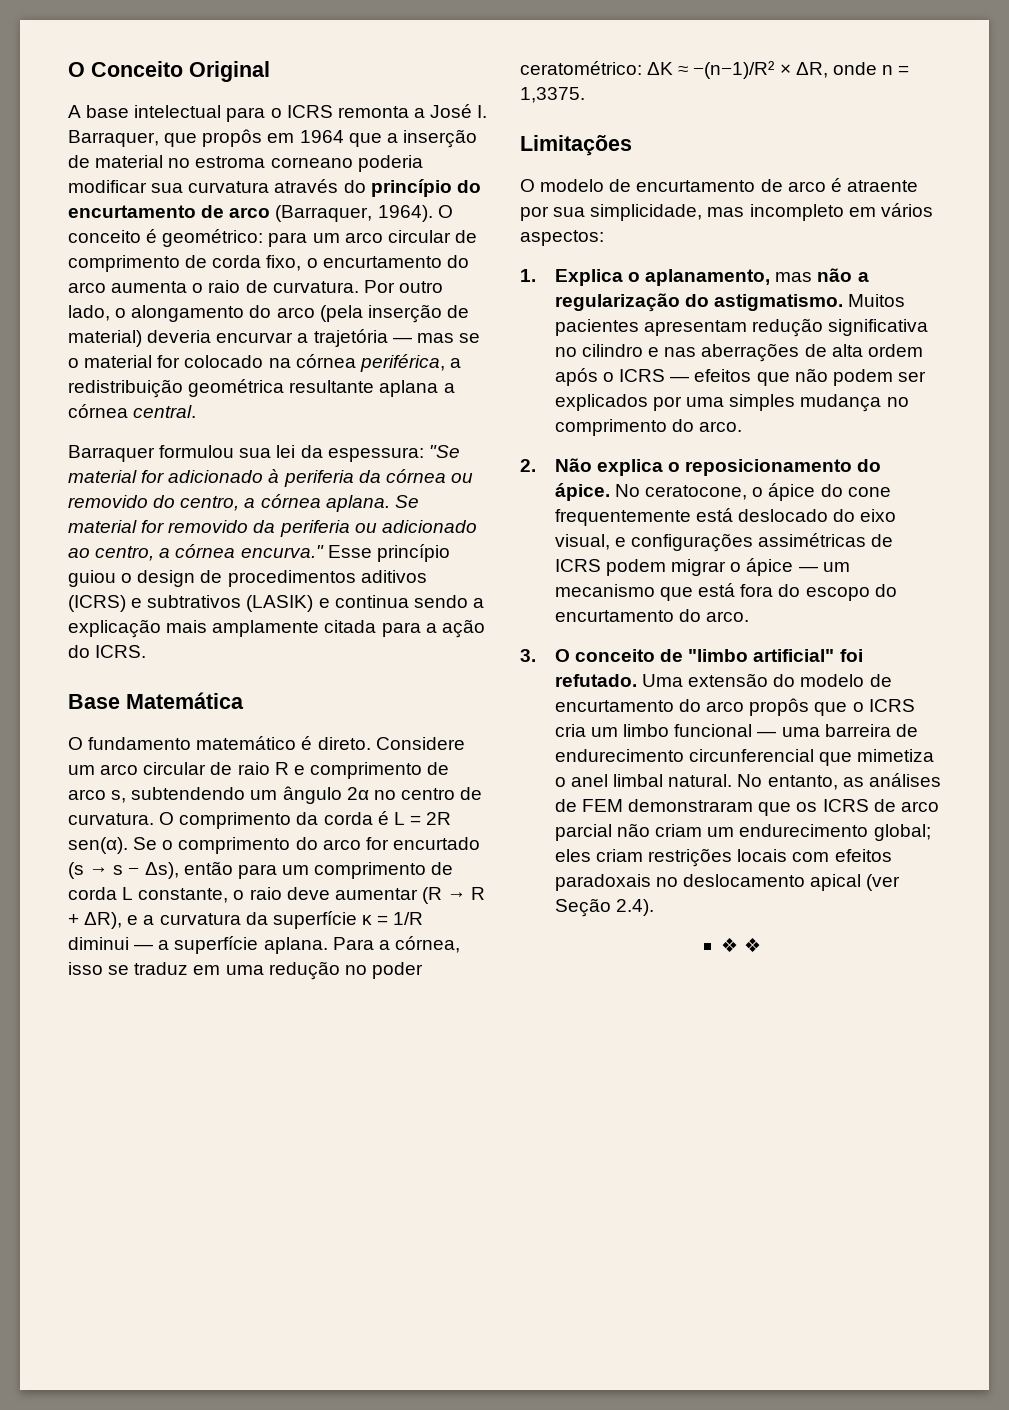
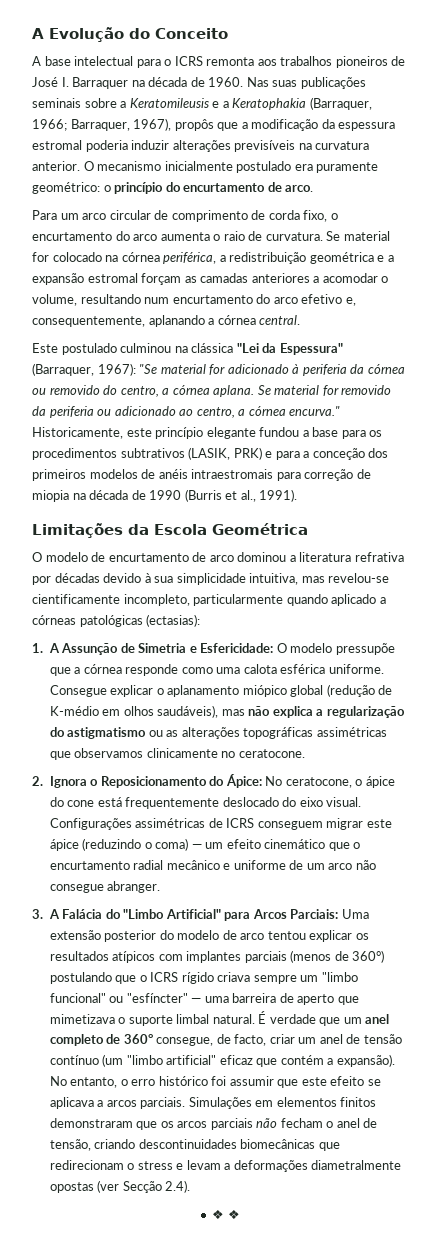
- O Conceito Original
+ A Evolução do Conceito
- A base intelectual para o ICRS remonta a José I. Barraquer, que propôs em 1964 que a inserção de material no estroma corneano poderia modificar sua curvatura através do princípio do encurtamento de arco (Barraquer, 1964). O conceito é geométrico: para um arco circular de comprimento de corda fixo, o encurtamento do arco aumenta o raio de curvatura.
+ A base intelectual para o ICRS remonta aos trabalhos pioneiros de José I. Barraquer na década de 1960. Nas suas publicações seminais sobre a Keratomileusis e a Keratophakia (Barraquer, 1966; Barraquer, 1967), propôs que a modificação da espessura estromal poderia induzir alterações previsíveis na curvatura anterior. O mecanismo inicialmente postulado era puramente geométrico: o princípio do encurtamento de arco.
+ Para um arco circular de comprimento de corda fixo, o encurtamento do arco aumenta o raio de curvatura.
- Por outro lado, o alongamento do arco (pela inserção de material) deveria encurvar a trajetória — mas se o material for colocado na córnea periférica, a redistribuição geométrica resultante aplana a córnea central.
- Barraquer formulou sua lei da espessura: "Se material for adicionado à periferia da córnea ou removido do centro, a córnea aplana.
+ Se material for colocado na córnea periférica, a redistribuição geométrica e a expansão estromal forçam as camadas anteriores a acomodar o volume, resultando num encurtamento do arco efetivo e, consequentemente, aplanando a córnea central.
+ Este postulado culminou na clássica "Lei da Espessura" (Barraquer, 1967): "Se material for adicionado à periferia da córnea ou removido do centro, a córnea aplana.
- Esse princípio guiou o design de procedimentos aditivos (ICRS) e subtrativos (LASIK) e continua sendo a explicação mais amplamente citada para a ação do ICRS.
- Base Matemática
- O fundamento matemático é direto. Considere um arco circular de raio R e comprimento de arco s, subtendendo um ângulo 2α no centro de curvatura. O comprimento da corda é L = 2R sen(α). Se o comprimento do arco for encurtado (s → s − Δs), então para um comprimento de corda L constante, o raio deve aumentar (R → R + ΔR), e a curvatura da superfície κ = 1/R diminui — a superfície aplana. Para a córnea, isso se traduz em uma redução no poder ceratométrico: ΔK ≈ −(n−1)/R² × ΔR, onde n = 1,3375.
- Limitações
+ Historicamente, este princípio elegante fundou a base para os procedimentos subtrativos (LASIK, PRK) e para a conceção dos primeiros modelos de anéis intraestromais para correção de miopia na década de 1990 (Burris et al., 1991).
+ Limitações da Escola Geométrica
- O modelo de encurtamento de arco é atraente por sua simplicidade, mas incompleto em vários aspectos:
- 1. Explica o aplanamento, mas não a regularização do astigmatismo. Muitos pacientes apresentam redução significativa no cilindro e nas aberrações de alta ordem após o ICRS — efeitos que não podem ser explicados por uma simples mudança no comprimento do arco.
- 2. Não explica o reposicionamento do ápice. No ceratocone, o ápice do cone frequentemente está deslocado do eixo visual, e configurações assimétricas de ICRS podem migrar o ápice — um mecanismo que está fora do escopo do encurtamento do arco.
- 3. O conceito de "limbo artificial" foi refutado. Uma extensão do modelo de encurtamento do arco propôs que o ICRS cria um limbo funcional — uma barreira de endurecimento circunferencial que mimetiza o anel limbal natural. No entanto, as análises de FEM demonstraram que os ICRS de arco parcial não criam um endurecimento global; eles criam restrições locais com efeitos paradoxais no deslocamento apical (ver Seção 2.4).
+ O modelo de encurtamento de arco dominou a literatura refrativa por décadas devido à sua simplicidade intuitiva, mas revelou-se cientificamente incompleto, particularmente quando aplicado a córneas patológicas (ectasias):
+ 1. A Assunção de Simetria e Esfericidade: O modelo pressupõe que a córnea responde como uma calota esférica uniforme. Consegue explicar o aplanamento miópico global (redução de K-médio em olhos saudáveis), mas não explica a regularização do astigmatismo ou as alterações topográficas assimétricas que observamos clinicamente no ceratocone.
+ 2. Ignora o Reposicionamento do Ápice: No ceratocone, o ápice do cone está frequentemente deslocado do eixo visual. Configurações assimétricas de ICRS conseguem migrar este ápice (reduzindo o coma) — um efeito cinemático que o encurtamento radial mecânico e uniforme de um arco não consegue abranger.
+ 3. A Falácia do "Limbo Artificial" para Arcos Parciais: Uma extensão posterior do modelo de arco tentou explicar os resultados atípicos com implantes parciais (menos de 360°) postulando que o ICRS rígido criava sempre um "limbo funcional" ou "esfíncter" — uma barreira de aperto que mimetizava o suporte limbal natural. É verdade que um anel completo de 360° consegue, de facto, criar um anel de tensão contínuo (um "limbo artificial" eficaz que contém a expansão). No entanto, o erro histórico foi assumir que este efeito se aplicava a arcos parciais. Simulações em elementos finitos demonstraram que os arcos parciais não fecham o anel de tensão, criando descontinuidades biomecânicas que redirecionam o stress e levam a deformações diametralmente opostas (ver Secção 2.4).

